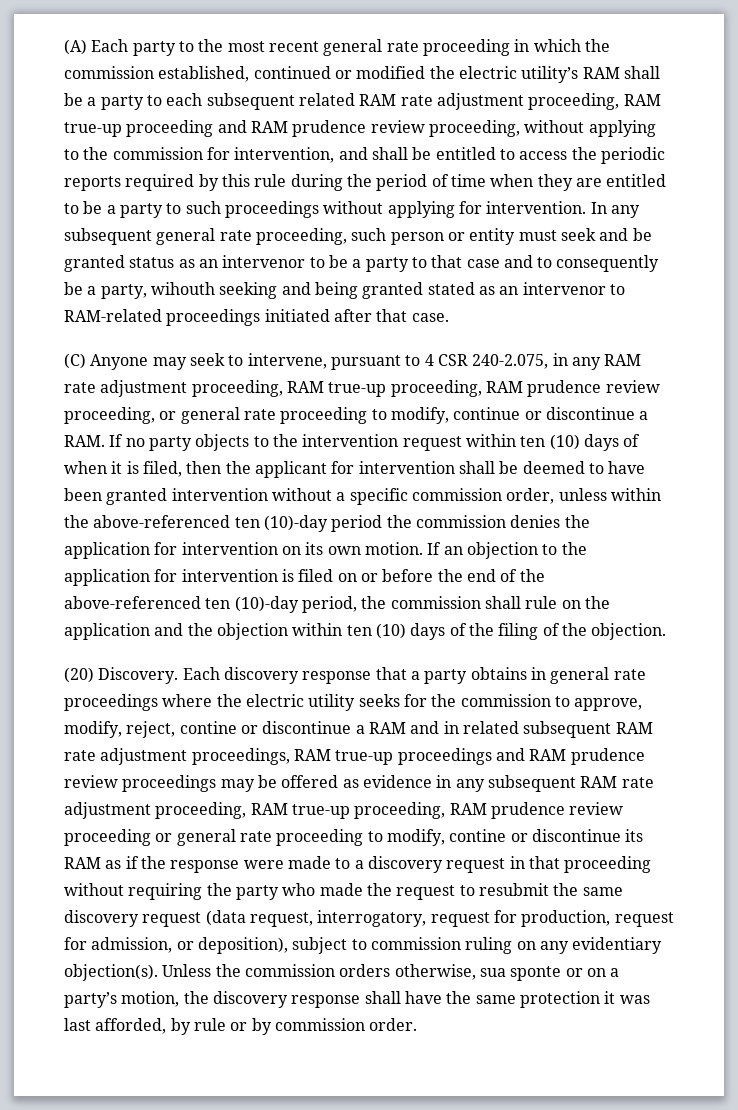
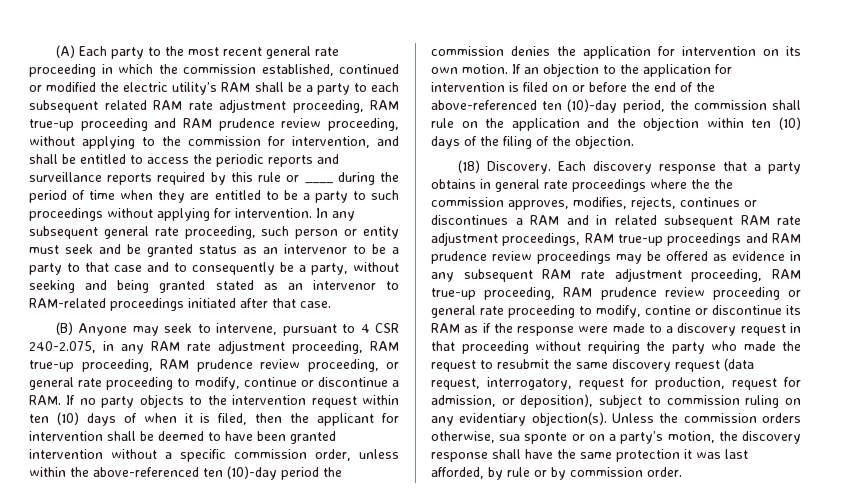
- (A) Each party to the most recent general rate proceeding in which the commission established, continued or modified the electric utility’s RAM shall be a party to each subsequent related RAM rate adjustment proceeding, RAM true-up proceeding and RAM prudence review proceeding, without applying to the commission for intervention, and shall be entitled to access the periodic reports required by this rule during the period of time when they are entitled to be a party to such proceedings without applying for intervention.
+ (A) Each party to the most recent general rate proceeding in which the commission established, continued or modified the electric utility’s RAM shall be a party to each subsequent related RAM rate adjustment proceeding, RAM true-up proceeding and RAM prudence review proceeding, without applying to the commission for intervention, and shall be entitled to access the periodic reports and surveillance reports required by this rule or ____ during the period of time when they are entitled to be a party to such proceedings without applying for intervention.
- In any subsequent general rate proceeding, such person or entity must seek and be granted status as an intervenor to be a party to that case and to consequently be a party, wihouth seeking and being granted stated as an intervenor to RAM-related proceedings initiated after that case.
+ In any subsequent general rate proceeding, such person or entity must seek and be granted status as an intervenor to be a party to that case and to consequently be a party, without seeking and being granted stated as an intervenor to RAM-related proceedings initiated after that case.
- (C) Anyone may seek to intervene, pursuant to 4 CSR 240-2.075, in any RAM rate adjustment proceeding, RAM true-up proceeding, RAM prudence review proceeding, or general rate proceeding to modify, continue or discontinue a RAM. If no party objects to the intervention request within ten (10) days of when it is filed, then the applicant for intervention shall be deemed to have been granted intervention without a specific commission order, unless within the above-referenced ten (10)-day period the commission denies the application for intervention on its own motion.
+ (B) Anyone may seek to intervene, pursuant to 4 CSR 240-2.075, in any RAM rate adjustment proceeding, RAM true-up proceeding, RAM prudence review proceeding, or general rate proceeding to modify, continue or discontinue a RAM. If no party objects to the intervention request within ten (10) days of when it is filed, then the applicant for intervention shall be deemed to have been granted intervention without a specific commission order, unless within the above-referenced ten (10)-day period the commission denies the application for intervention on its own motion.
- (20) Discovery.
+ (18) Discovery.
- Each discovery response that a party obtains in general rate proceedings where the electric utility seeks for the commission to approve, modify, reject, contine or discontinue a RAM and in related subsequent RAM rate adjustment proceedings, RAM true-up proceedings and RAM prudence review proceedings may be offered as evidence in any subsequent RAM rate adjustment proceeding, RAM true-up proceeding, RAM prudence review proceeding or general rate proceeding to modify, contine or discontinue its RAM as if the response were made to a discovery request in that proceeding without requiring the party who made the request to resubmit the same discovery request (data request, interrogatory, request for production, request for admission, or deposition), subject to commission ruling on any evidentiary objection(s).
+ Each discovery response that a party obtains in general rate proceedings where the the commission approves, modifies, rejects, continues or discontinues a RAM and in related subsequent RAM rate adjustment proceedings, RAM true-up proceedings and RAM prudence review proceedings may be offered as evidence in any subsequent RAM rate adjustment proceeding, RAM true-up proceeding, RAM prudence review proceeding or general rate proceeding to modify, contine or discontinue its RAM as if the response were made to a discovery request in that proceeding without requiring the party who made the request to resubmit the same discovery request (data request, interrogatory, request for production, request for admission, or deposition), subject to commission ruling on any evidentiary objection(s).

